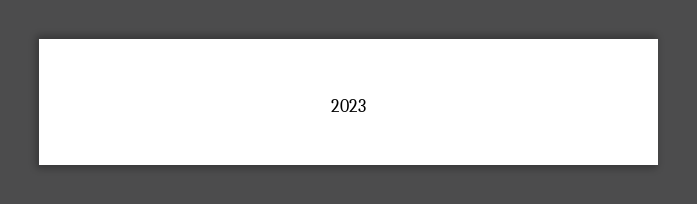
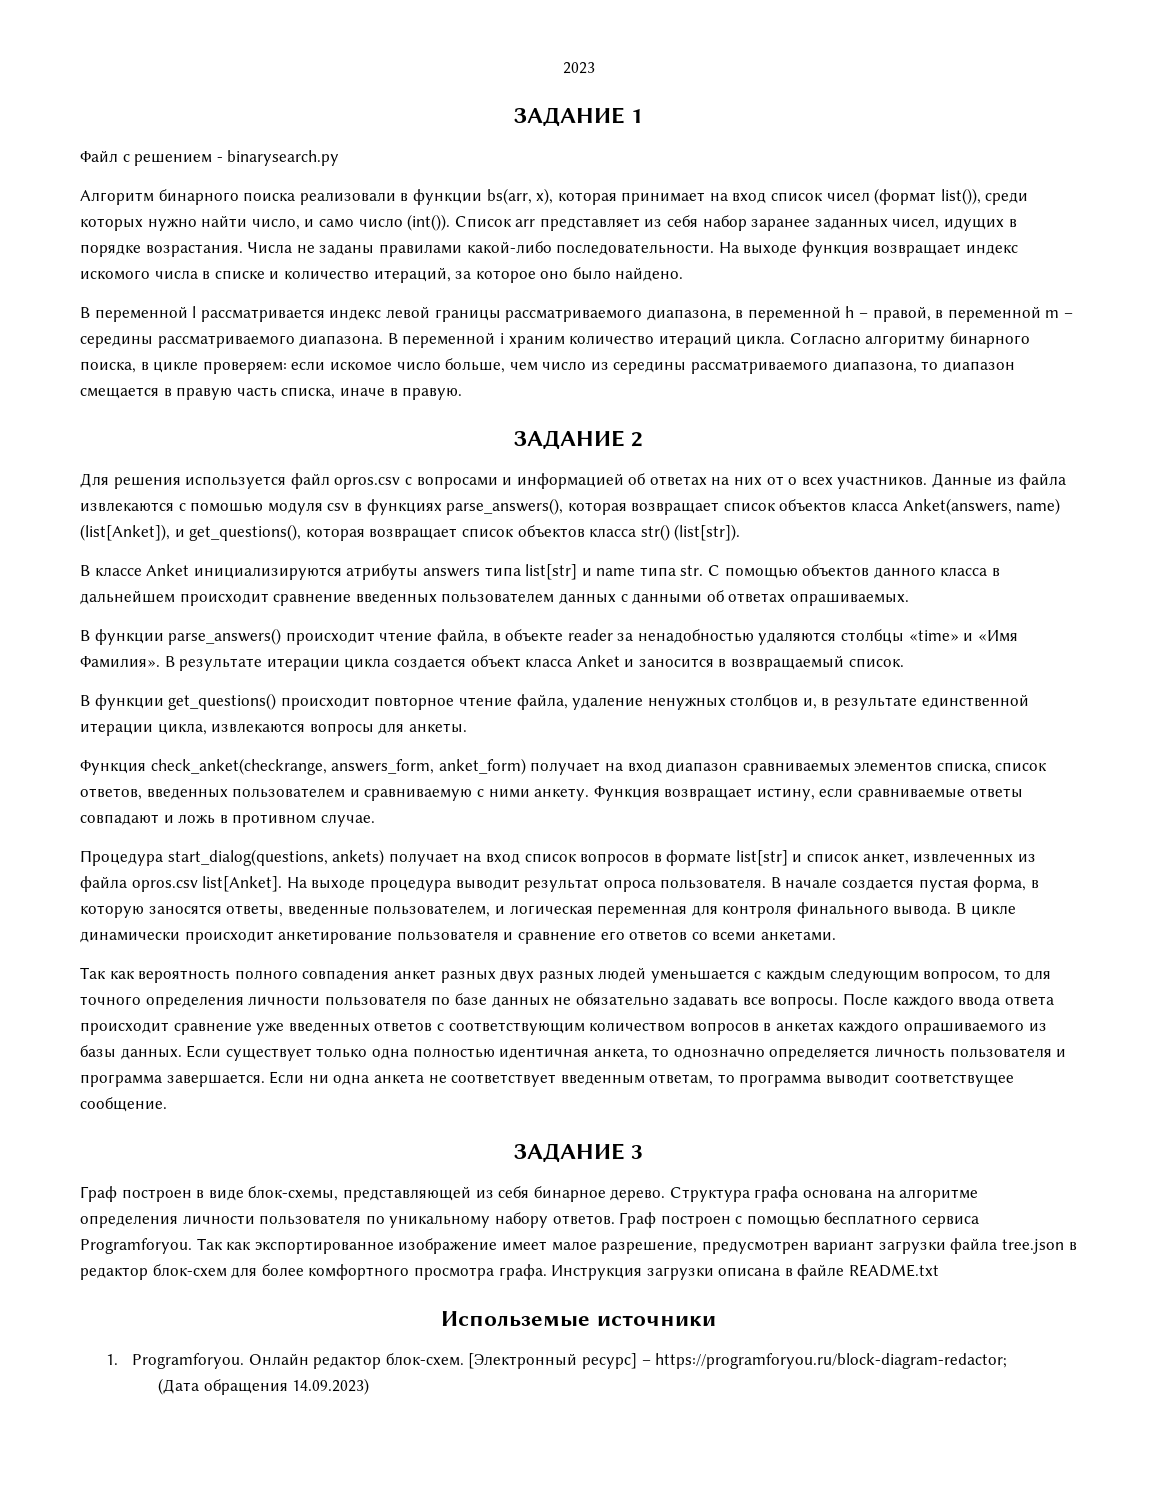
+ ЗАДАНИЕ 1
+ Файл с решением - binarysearch.py
+ Алгоритм бинарного поиска реализовали в функции bs(arr, x), которая принимает на вход список чисел (формат list()), среди которых нужно найти число, и само число (int()). Список arr представляет из себя набор заранее заданных чисел, идущих в порядке возрастания. Числа не заданы правилами какой-либо последовательности. На выходе функция возвращает индекс искомого числа в списке и количество итераций, за которое оно было найдено.
+ В переменной l рассматривается индекс левой границы рассматриваемого диапазона, в переменной h – правой, в переменной m – середины рассматриваемого диапазона. В переменной i храним количество итераций цикла. Согласно алгоритму бинарного поиска, в цикле проверяем: если искомое число больше, чем число из середины рассматриваемого диапазона, то диапазон смещается в правую часть списка, иначе в правую.
+ ЗАДАНИЕ 2
+ Для решения используется файл opros.csv с вопросами и информацией об ответах на них от о всех участников. Данные из файла извлекаются с помошью модуля csv в функциях parse_answers(), которая возвращает список объектов класса Anket(answers, name) (list[Anket]), и get_questions(), которая возвращает список объектов класса str() (list[str]).
+ В классе Anket инициализируются атрибуты answers типа list[str] и name типа str. С помощью объектов данного класса в дальнейшем происходит сравнение введенных пользователем данных с данными об ответах опрашиваемых.
+ В функции parse_answers() происходит чтение файла, в объекте reader за ненадобностью удаляются столбцы «time» и «Имя Фамилия». В результате итерации цикла создается объект класса Anket и заносится в возвращаемый список.
+ В функции get_questions() происходит повторное чтение файла, удаление ненужных столбцов и, в результате единственной итерации цикла, извлекаются вопросы для анкеты.
+ Функция check_anket(checkrange, answers_form, anket_form) получает на вход диапазон сравниваемых элементов списка, список ответов, введенных пользователем и сравниваемую с ними анкету. Функция возвращает истину, если сравниваемые ответы совпадают и ложь в противном случае.
+ Процедура start_dialog(questions, ankets) получает на вход список вопросов в формате list[str] и список анкет, извлеченных из файла opros.csv list[Anket]. На выходе процедура выводит результат опроса пользователя. В начале создается пустая форма, в которую заносятся ответы, введенные пользователем, и логическая переменная для контроля финального вывода. В цикле динамически происходит анкетирование пользователя и сравнение его ответов со всеми анкетами.
+ Так как вероятность полного совпадения анкет разных двух разных людей уменьшается с каждым следующим вопросом, то для точного определения личности пользователя по базе данных не обязательно задавать все вопросы. После каждого ввода ответа происходит сравнение уже введенных ответов с соответствующим количеством вопросов в анкетах каждого опрашиваемого из базы данных. Если существует только одна полностью идентичная анкета, то однозначно определяется личность пользователя и программа завершается. Если ни одна анкета не соответствует введенным ответам, то программа выводит соответствущее сообщение.
+ ЗАДАНИЕ 3
+ Граф построен в виде блок-схемы, представляющей из себя бинарное дерево. Структура графа основана на алгоритме определения личности пользователя по уникальному набору ответов. Граф построен с помощью бесплатного сервиса Programforyou. Так как экспортированное изображение имеет малое разрешение, предусмотрен вариант загрузки файла tree.json в редактор блок-схем для более комфортного просмотра графа. Инструкция загрузки описана в файле README.txt
+ Использемые источники
+ 1. Programforyou. Онлайн редактор блок-схем. [Электронный ресурс] – https://programforyou.ru/block-diagram-redactor;
+ (Дата обращения 14.09.2023)

